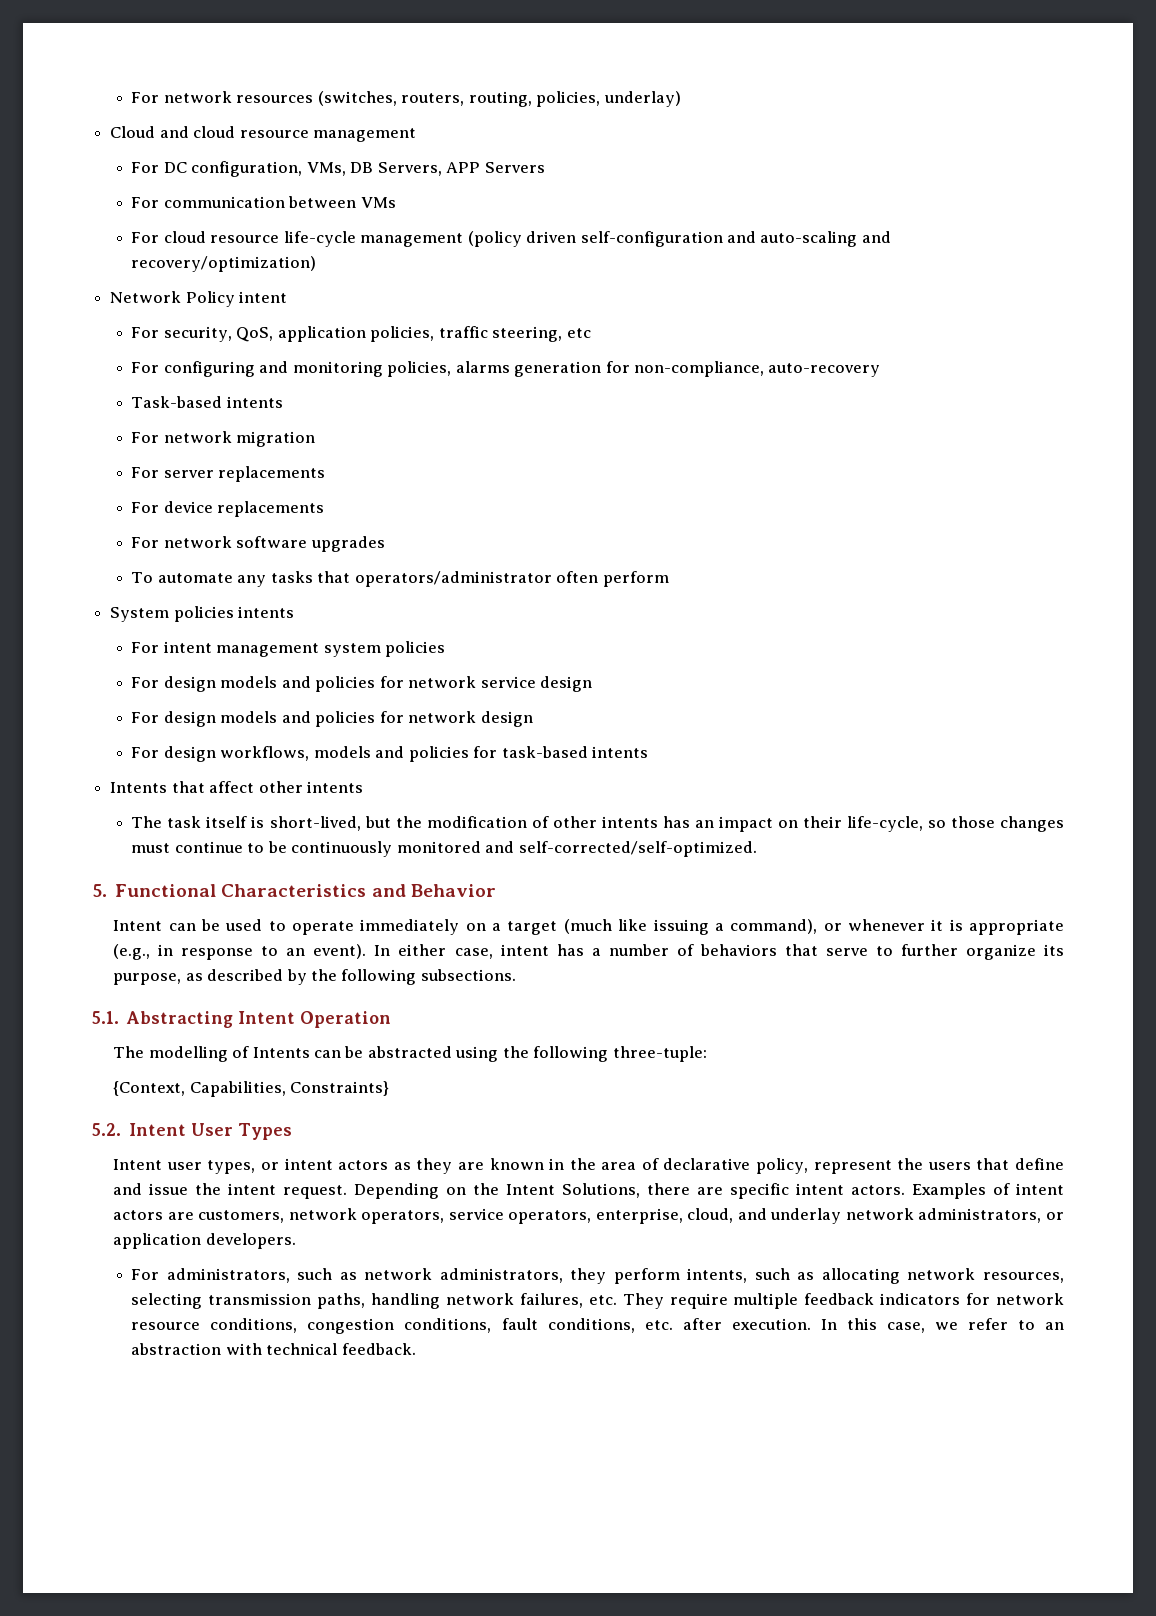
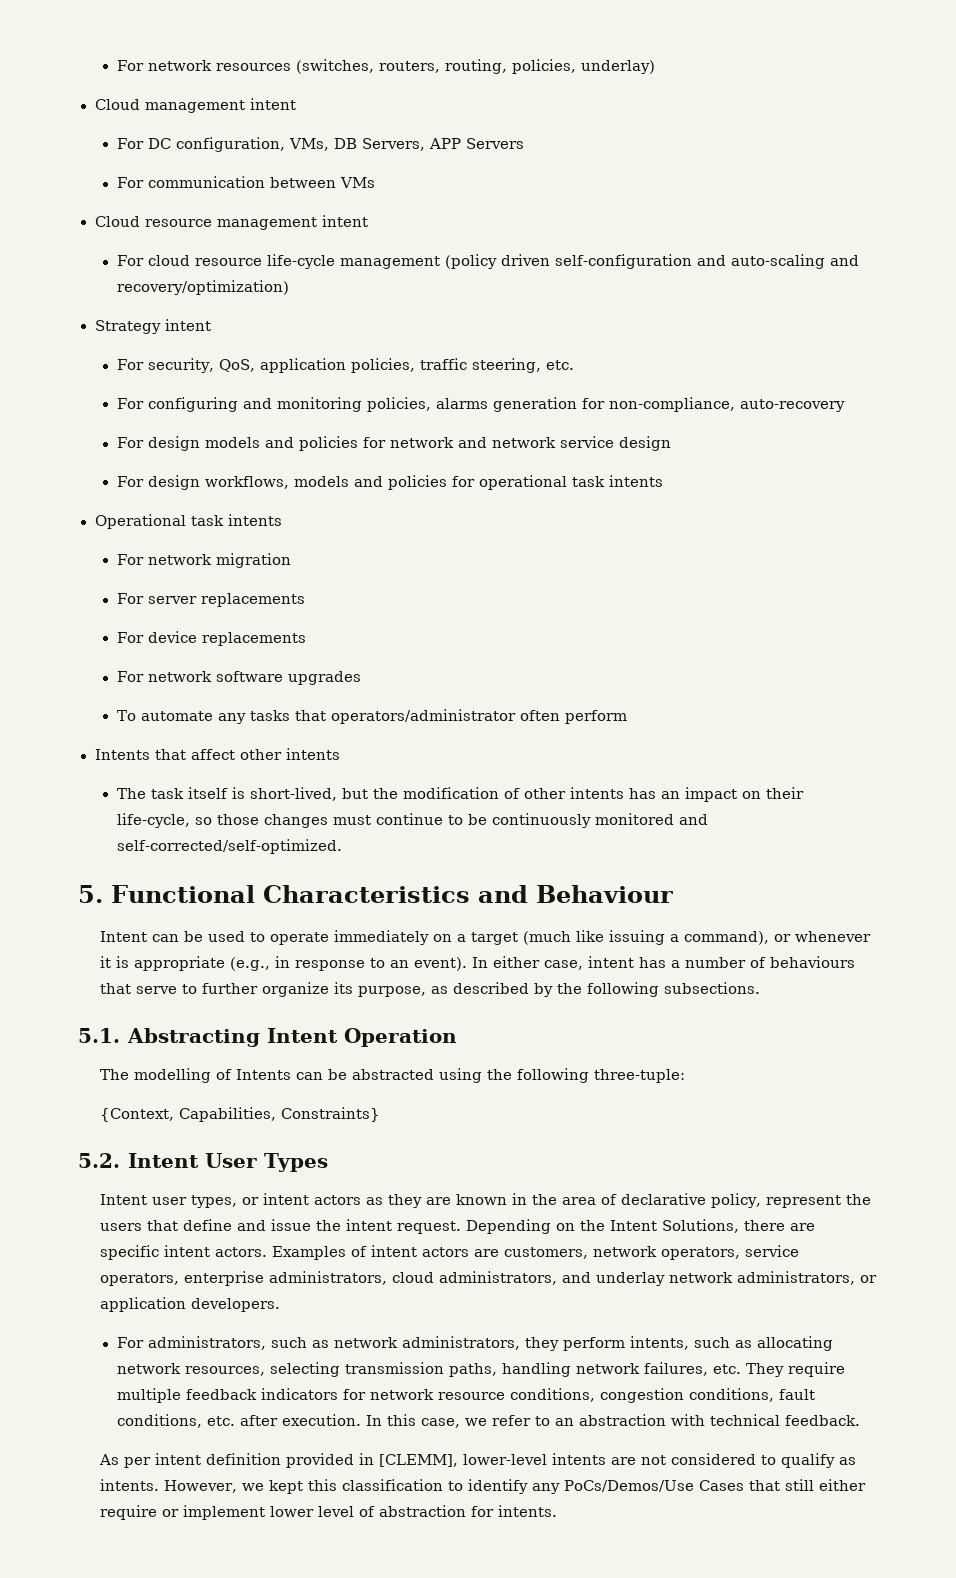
- Cloud and cloud resource management
+ Cloud management intent
+ Cloud resource management intent
- Network Policy intent
+ Strategy intent
- For security, QoS, application policies, traffic steering, etc
+ For security, QoS, application policies, traffic steering, etc.
- Task-based intents
+ For design models and policies for network and network service design
+ For design workflows, models and policies for operational task intents
+ Operational task intents
- System policies intents
- For intent management system policies
- For design models and policies for network service design
- For design models and policies for network design
- For design workflows, models and policies for task-based intents
- 5. Functional Characteristics and Behavior
+ 5. Functional Characteristics and Behaviour
- In either case, intent has a number of behaviors that serve to further organize its purpose, as described by the following subsections.
+ In either case, intent has a number of behaviours that serve to further organize its purpose, as described by the following subsections.
- Examples of intent actors are customers, network operators, service operators, enterprise, cloud, and underlay network administrators, or application developers.
+ Examples of intent actors are customers, network operators, service operators, enterprise administrators, cloud administrators, and underlay network administrators, or application developers.
+ As per intent definition provided in [CLEMM], lower-level intents are not considered to qualify as intents. However, we kept this classification to identify any PoCs/Demos/Use Cases that still either require or implement lower level of abstraction for intents.

